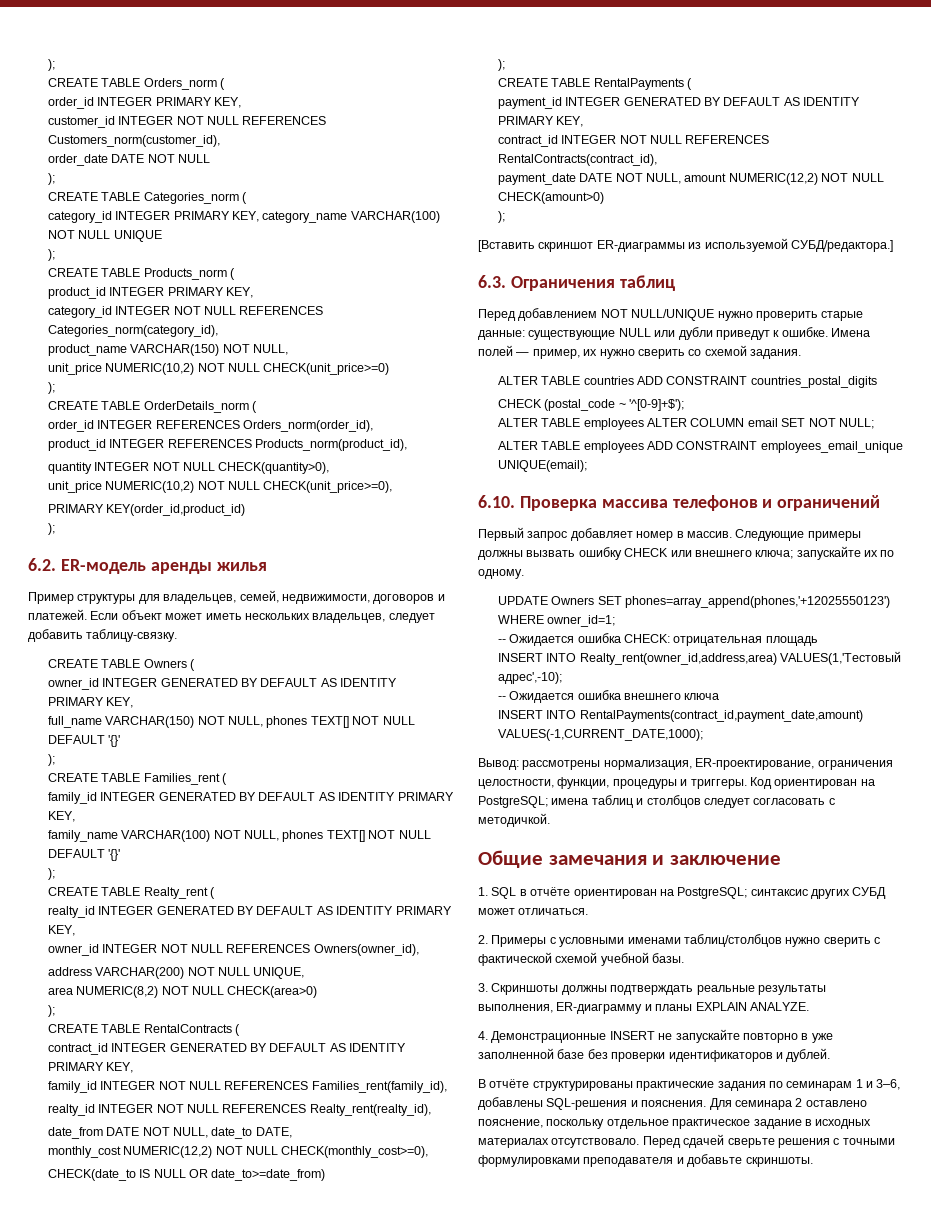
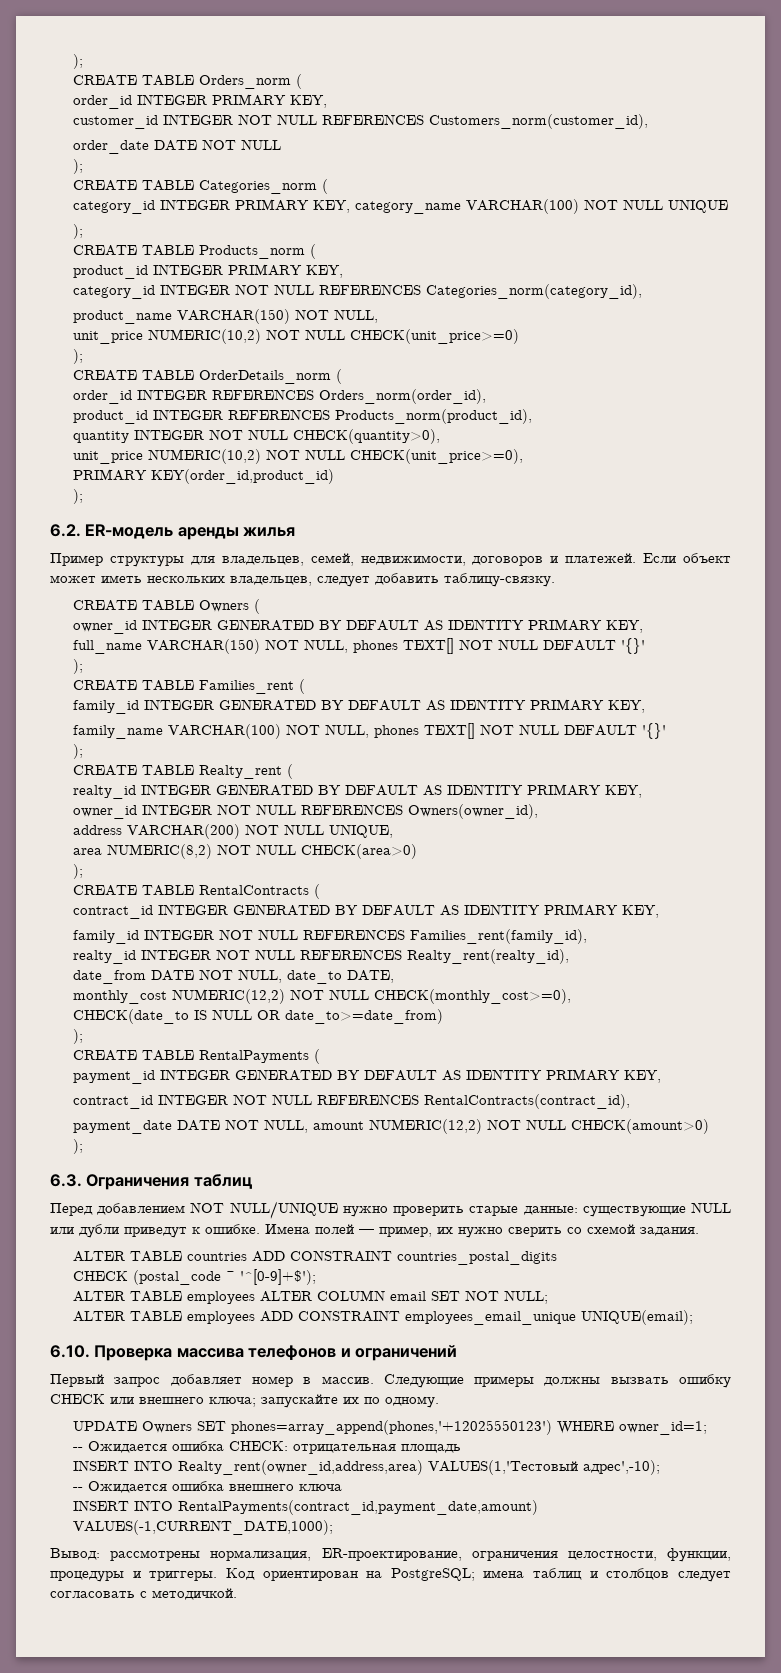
- [Вставить скриншот ER-диаграммы из используемой СУБД/редактора.]
- Общие замечания и заключение
- 1. SQL в отчёте ориентирован на PostgreSQL; синтаксис других СУБД может отличаться.
- 2. Примеры с условными именами таблиц/столбцов нужно сверить с фактической схемой учебной базы.
- 3. Скриншоты должны подтверждать реальные результаты выполнения, ER-диаграмму и планы EXPLAIN ANALYZE.
- 4. Демонстрационные INSERT не запускайте повторно в уже заполненной базе без проверки идентификаторов и дублей.
- В отчёте структурированы практические задания по семинарам 1 и 3–6, добавлены SQL-решения и пояснения. Для семинара 2 оставлено пояснение, поскольку отдельное практическое задание в исходных материалах отсутствовало. Перед сдачей сверьте решения с точными формулировками преподавателя и добавьте скриншоты.

